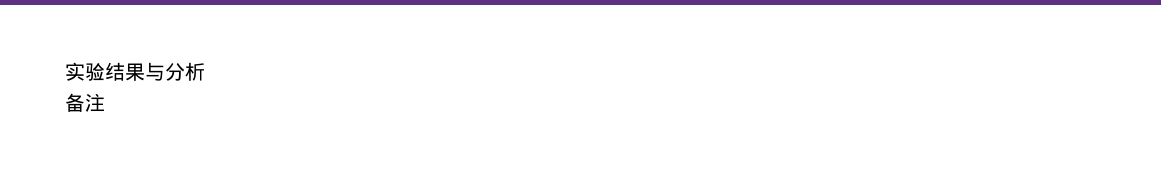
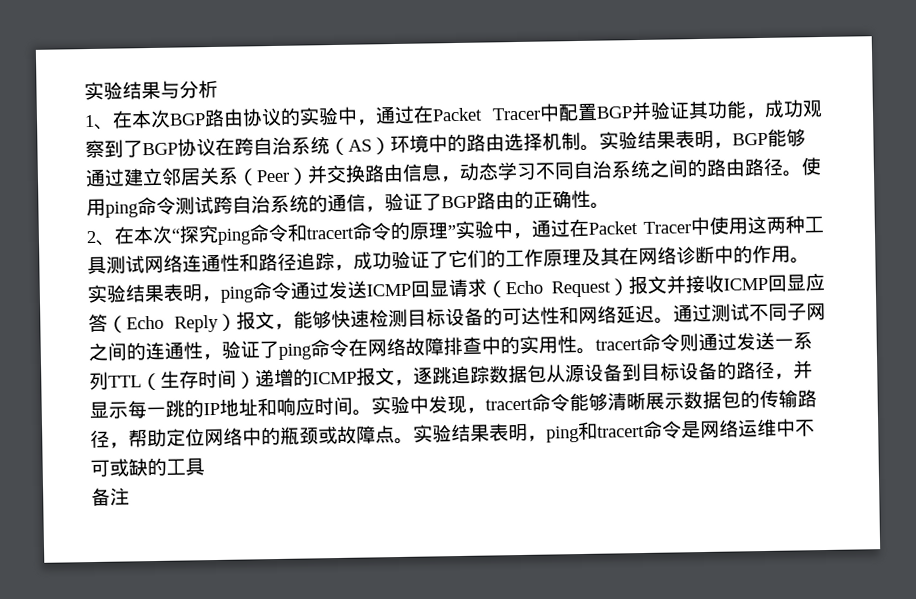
+ 1、在本次BGP路由协议的实验中，通过在Packet Tracer中配置BGP并验证其功能，成功观察到了BGP协议在跨自治系统（AS）环境中的路由选择机制。实验结果表明，BGP能够通过建立邻居关系（Peer）并交换路由信息，动态学习不同自治系统之间的路由路径。使用ping命令测试跨自治系统的通信，验证了BGP路由的正确性。
+ 2、在本次“探究ping命令和tracert命令的原理”实验中，通过在Packet Tracer中使用这两种工具测试网络连通性和路径追踪，成功验证了它们的工作原理及其在网络诊断中的作用。实验结果表明，ping命令通过发送ICMP回显请求（Echo Request）报文并接收ICMP回显应答（Echo Reply）报文，能够快速检测目标设备的可达性和网络延迟。通过测试不同子网之间的连通性，验证了ping命令在网络故障排查中的实用性。tracert命令则通过发送一系列TTL（生存时间）递增的ICMP报文，逐跳追踪数据包从源设备到目标设备的路径，并显示每一跳的IP地址和响应时间。实验中发现，tracert命令能够清晰展示数据包的传输路径，帮助定位网络中的瓶颈或故障点。实验结果表明，ping和tracert命令是网络运维中不可或缺的工具

